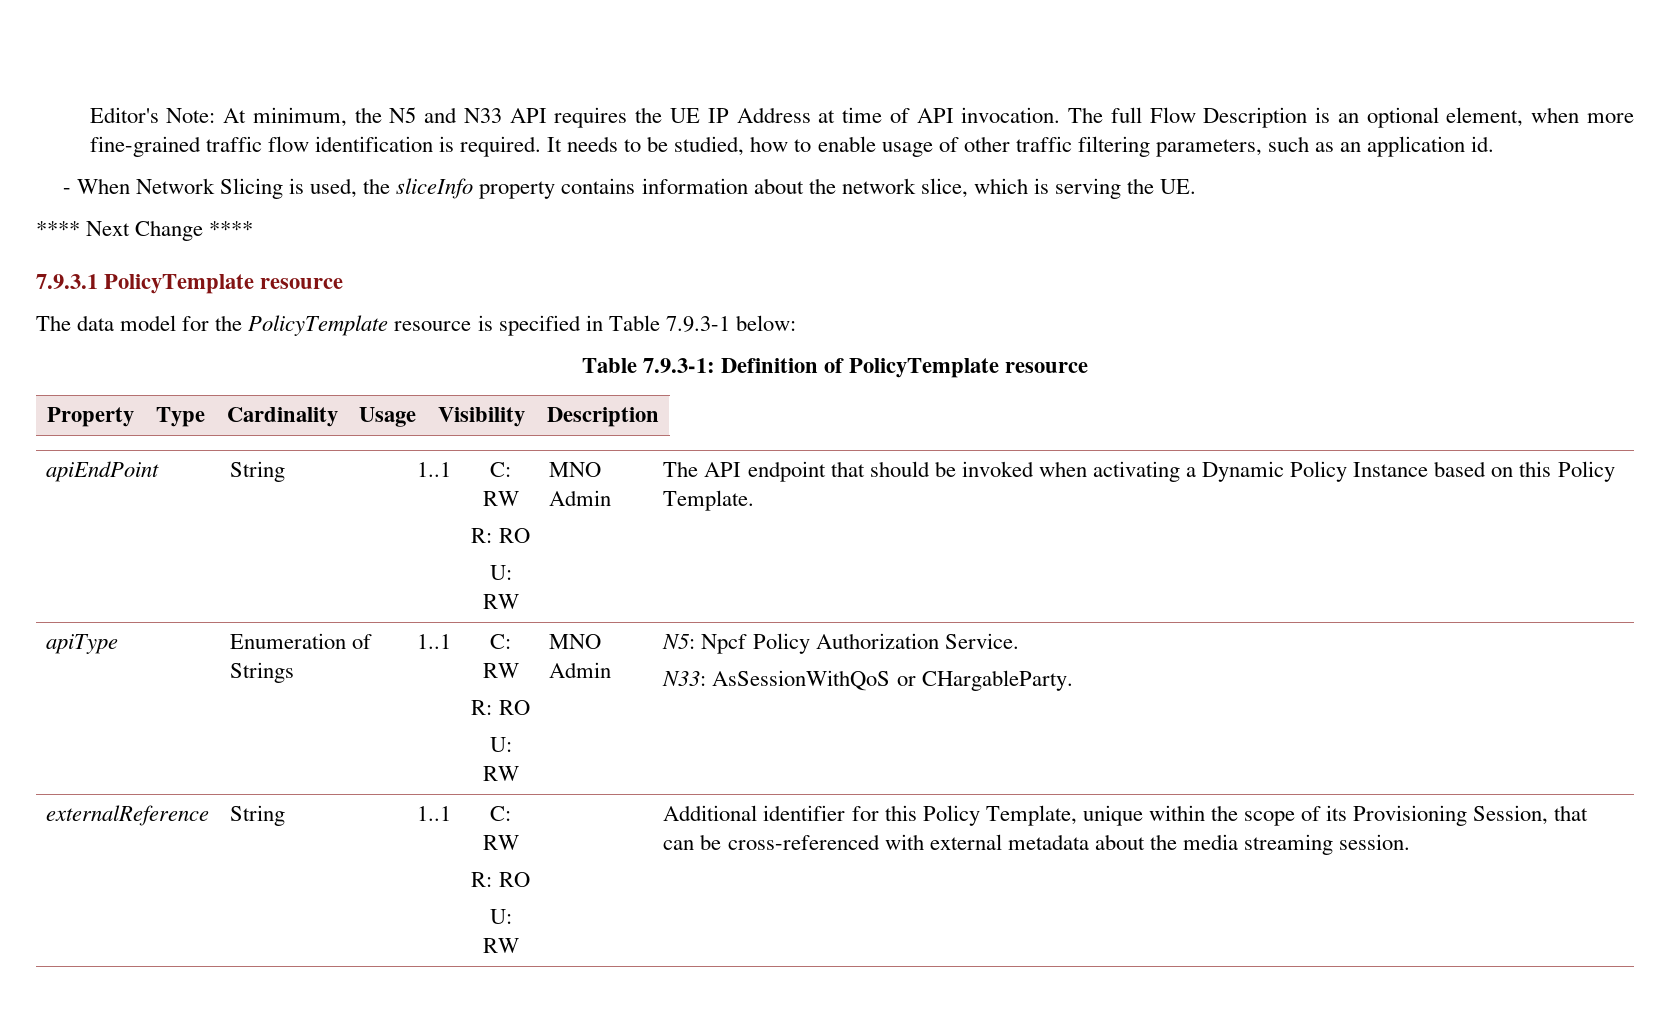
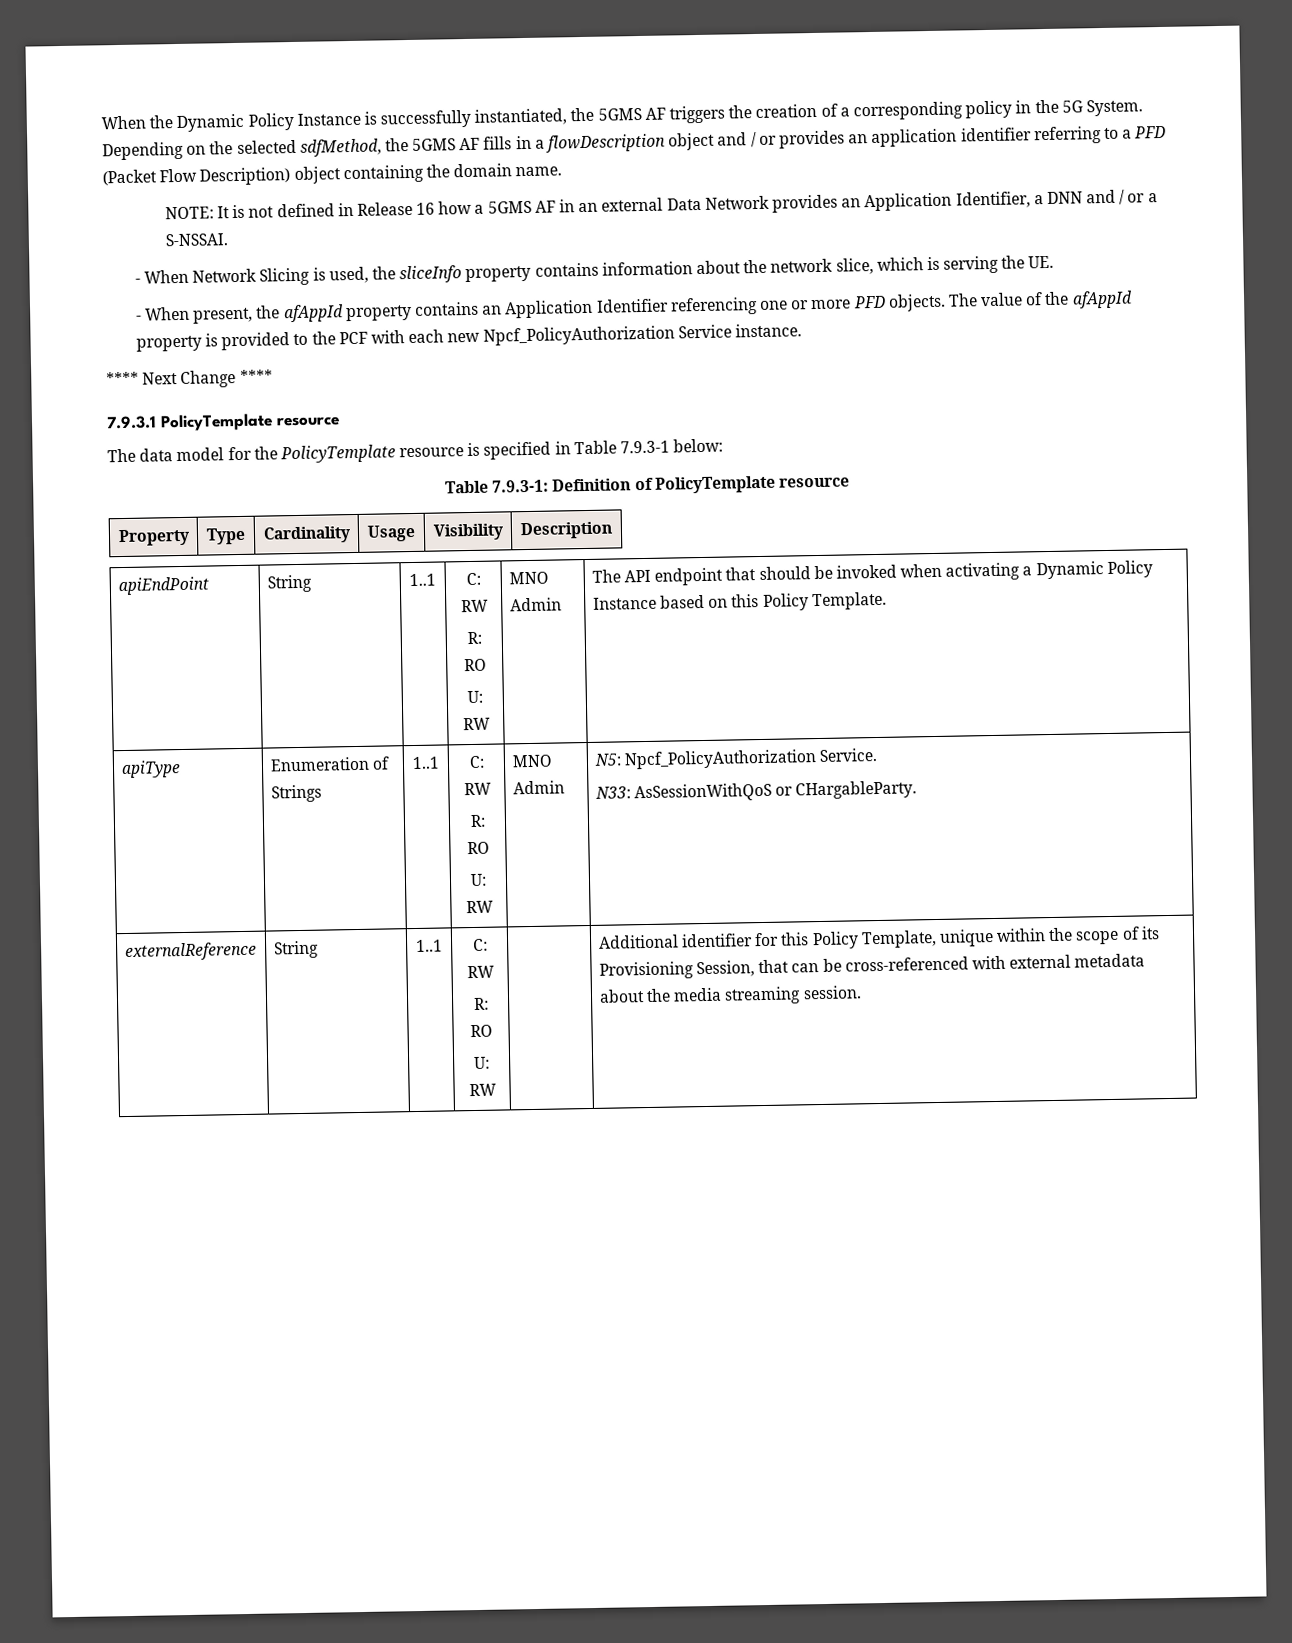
- Editor's Note: At minimum, the N5 and N33 API requires the UE IP Address at time of API invocation. The full Flow Description is an optional element, when more fine-grained traffic flow identification is required. It needs to be studied, how to enable usage of other traffic filtering parameters, such as an application id.
+ When the Dynamic Policy Instance is successfully instantiated, the 5GMS AF triggers the creation of a corresponding policy in the 5G System. Depending on the selected sdfMethod, the 5GMS AF fills in a flowDescription object and / or provides an application identifier referring to a PFD (Packet Flow Description) object containing the domain name.
+ NOTE: It is not defined in Release 16 how a 5GMS AF in an external Data Network provides an Application Identifier, a DNN and / or a S-NSSAI.
+ - When present, the afAppId property contains an Application Identifier referencing one or more PFD objects. The value of the afAppId property is provided to the PCF with each new Npcf_PolicyAuthorization Service instance.
  apiType | Enumeration of Strings | 1..1 | C: RW
  R: RO
- U: RW | MNO Admin | N5: Npcf Policy Authorization Service.
+ U: RW | MNO Admin | N5: Npcf_PolicyAuthorization Service.

